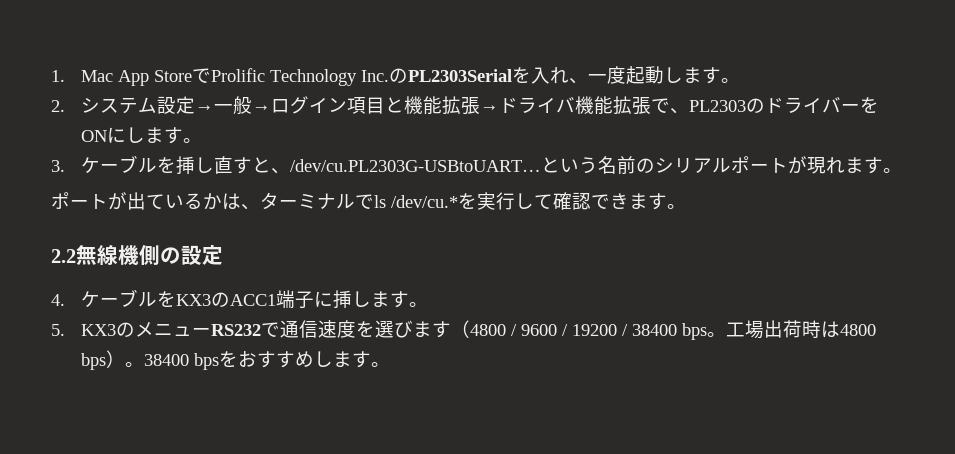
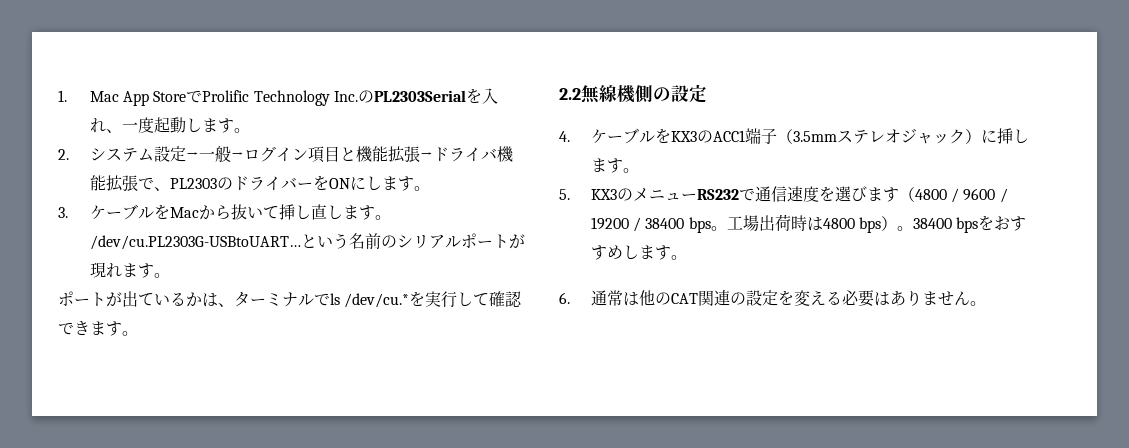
- 3.ケーブルを挿し直すと、/dev/cu.PL2303G-USBtoUART…
+ 3.ケーブルをMacから抜いて挿し直します。/dev/cu.PL2303G-USBtoUART…
- 4.ケーブルをKX3のACC1端子に挿します。
+ 4.ケーブルをKX3のACC1端子（3.5mmステレオジャック）に挿します。
+ 6.通常は他のCAT関連の設定を変える必要はありません。

